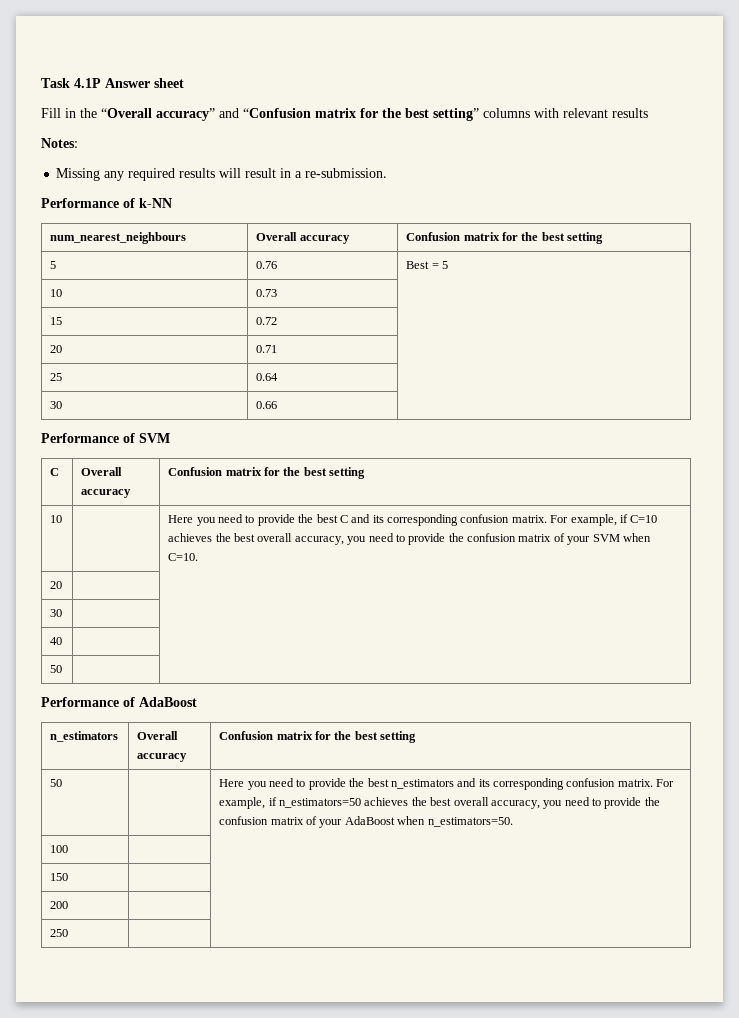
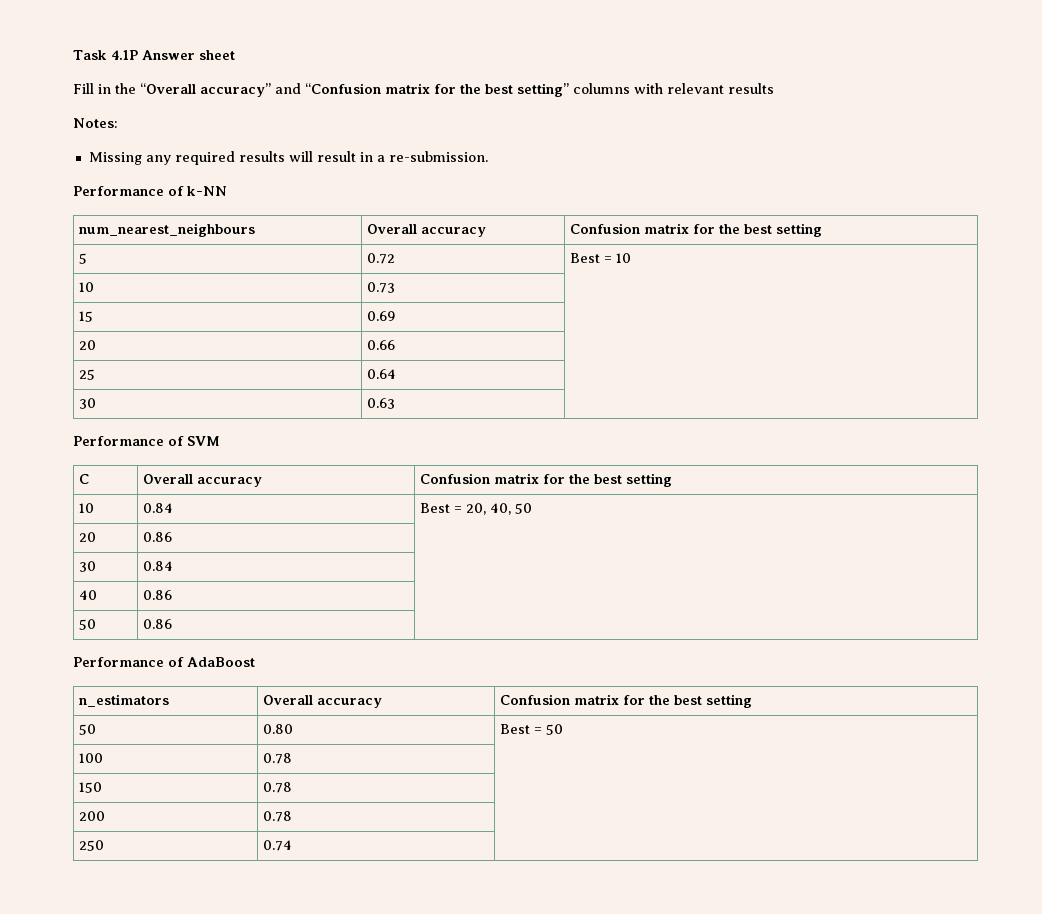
- 5 | 0.76 | Best = 5
+ 5 | 0.72 | Best = 10
- 15 | 0.72 |
- 20 | 0.71 |
+ 15 | 0.69 |
+ 20 | 0.66 |
- 30 | 0.66 |
+ 30 | 0.63 |
- 10 | | Here you need to provide the best C and its corresponding confusion matrix. For example, if C=10 achieves the best overall accuracy, you need to provide the confusion matrix of your SVM when C=10.
- 20 | |
- 30 | |
+ 10 | 0.84 | Best = 20, 40, 50
+ 20 | 0.86 |
+ 30 | 0.84 |
- 40 | |
- 50 | |
+ 40 | 0.86 |
+ 50 | 0.86 |
- 50 | | Here you need to provide the best n_estimators and its corresponding confusion matrix. For example, if n_estimators=50 achieves the best overall accuracy, you need to provide the confusion matrix of your AdaBoost when n_estimators=50.
+ 50 | 0.80 | Best = 50
- 100 | |
+ 100 | 0.78 |
- 150 | |
+ 150 | 0.78 |
- 200 | |
+ 200 | 0.78 |
- 250 | |
+ 250 | 0.74 |

